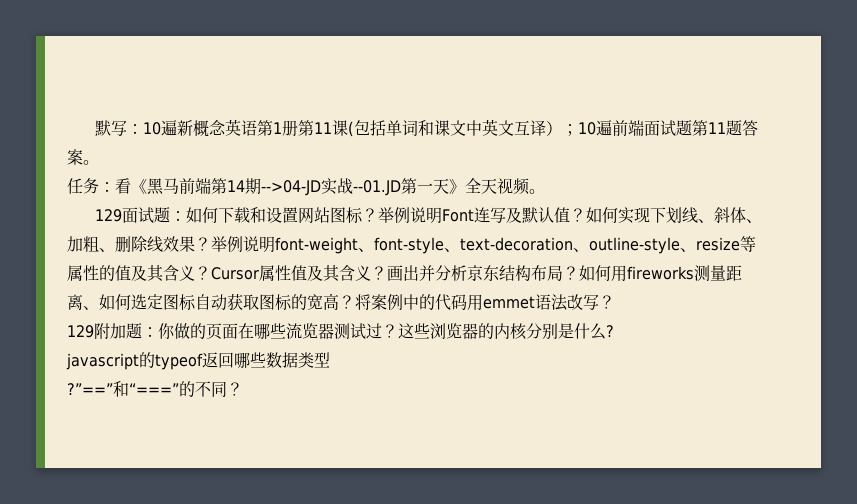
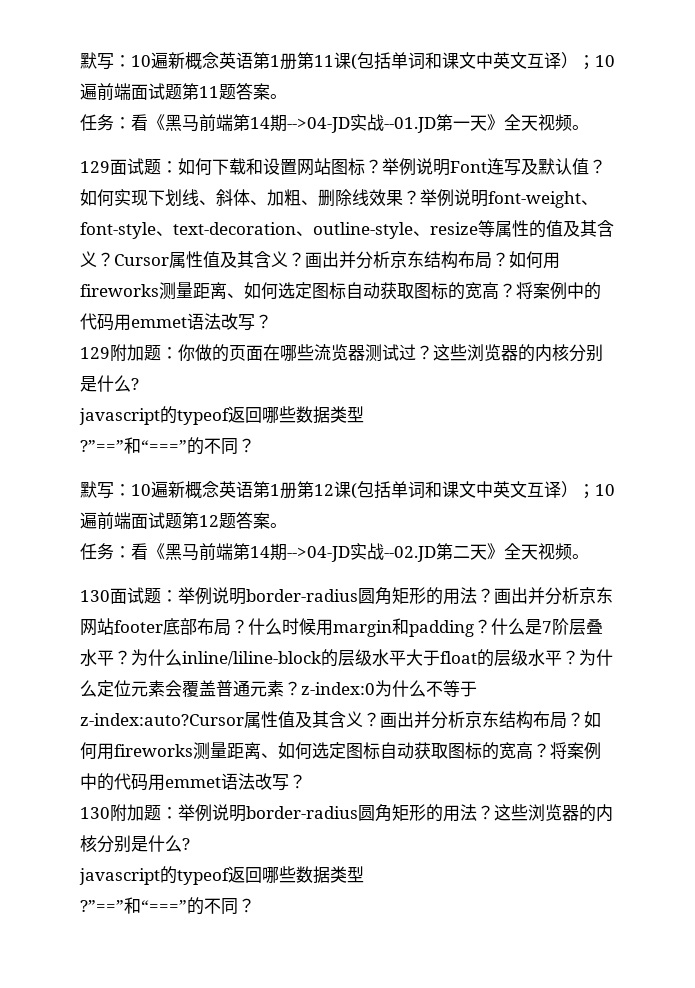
+ 默写：10遍新概念英语第1册第12课(包括单词和课文中英文互译）；10遍前端面试题第12题答案。
+ 任务：看《黑马前端第14期-->04-JD实战--02.JD第二天》全天视频。
+ 130面试题：举例说明border-radius圆角矩形的用法？画出并分析京东网站footer底部布局？什么时候用margin和padding？什么是7阶层叠水平？为什么inline/liline-block的层级水平大于float的层级水平？为什么定位元素会覆盖普通元素？z-index:0为什么不等于z-index:auto?Cursor属性值及其含义？画出并分析京东结构布局？如何用fireworks测量距离、如何选定图标自动获取图标的宽高？将案例中的代码用emmet语法改写？
+ 130附加题：举例说明border-radius圆角矩形的用法？这些浏览器的内核分别是什么?
+ javascript的typeof返回哪些数据类型
+ ?”==”和“===”的不同？

